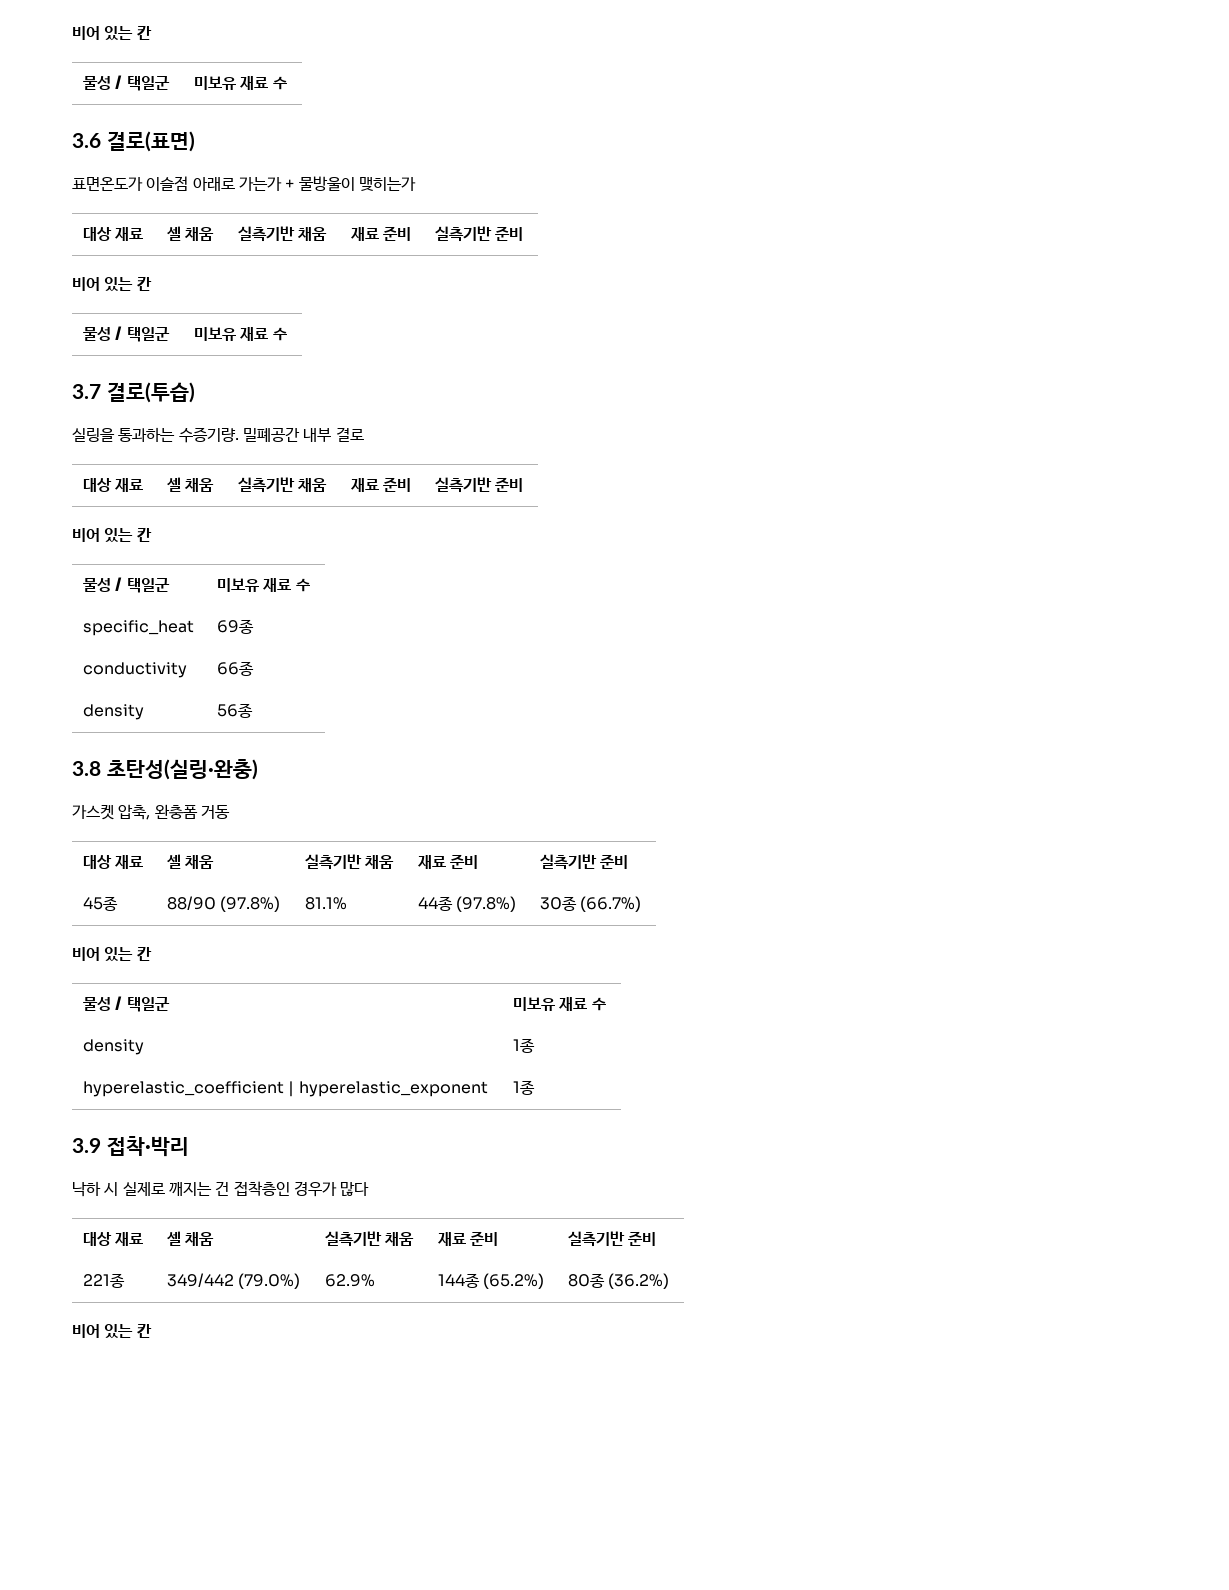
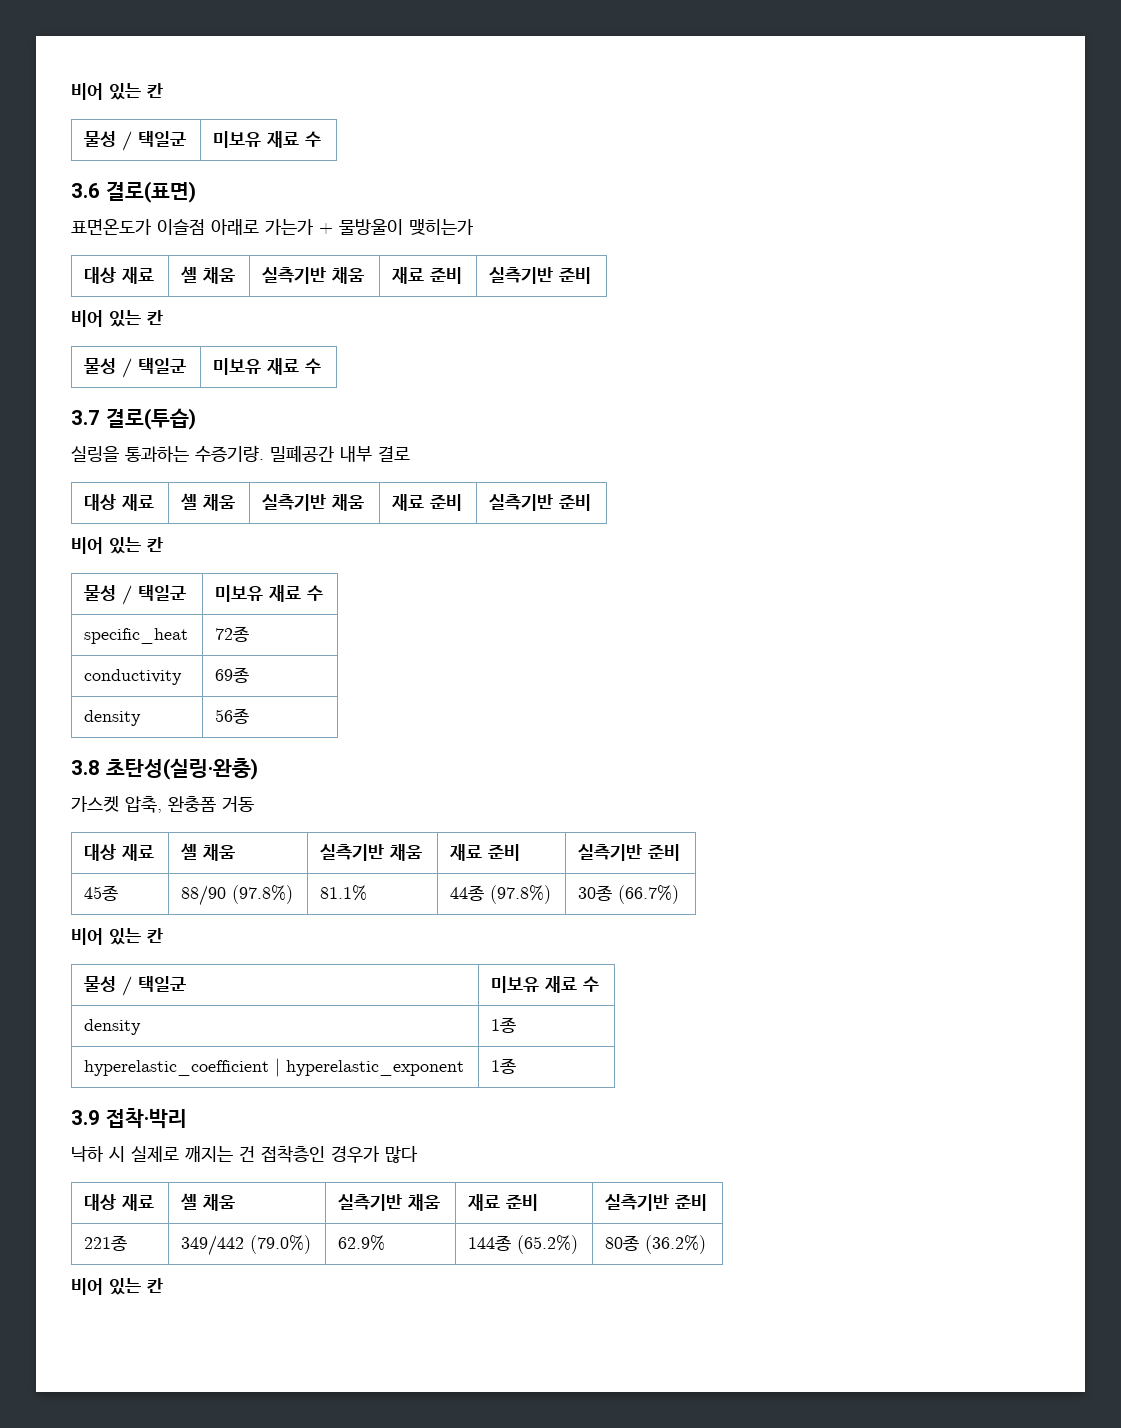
- specific_heat | 69종
+ specific_heat | 72종
- conductivity | 66종
+ conductivity | 69종

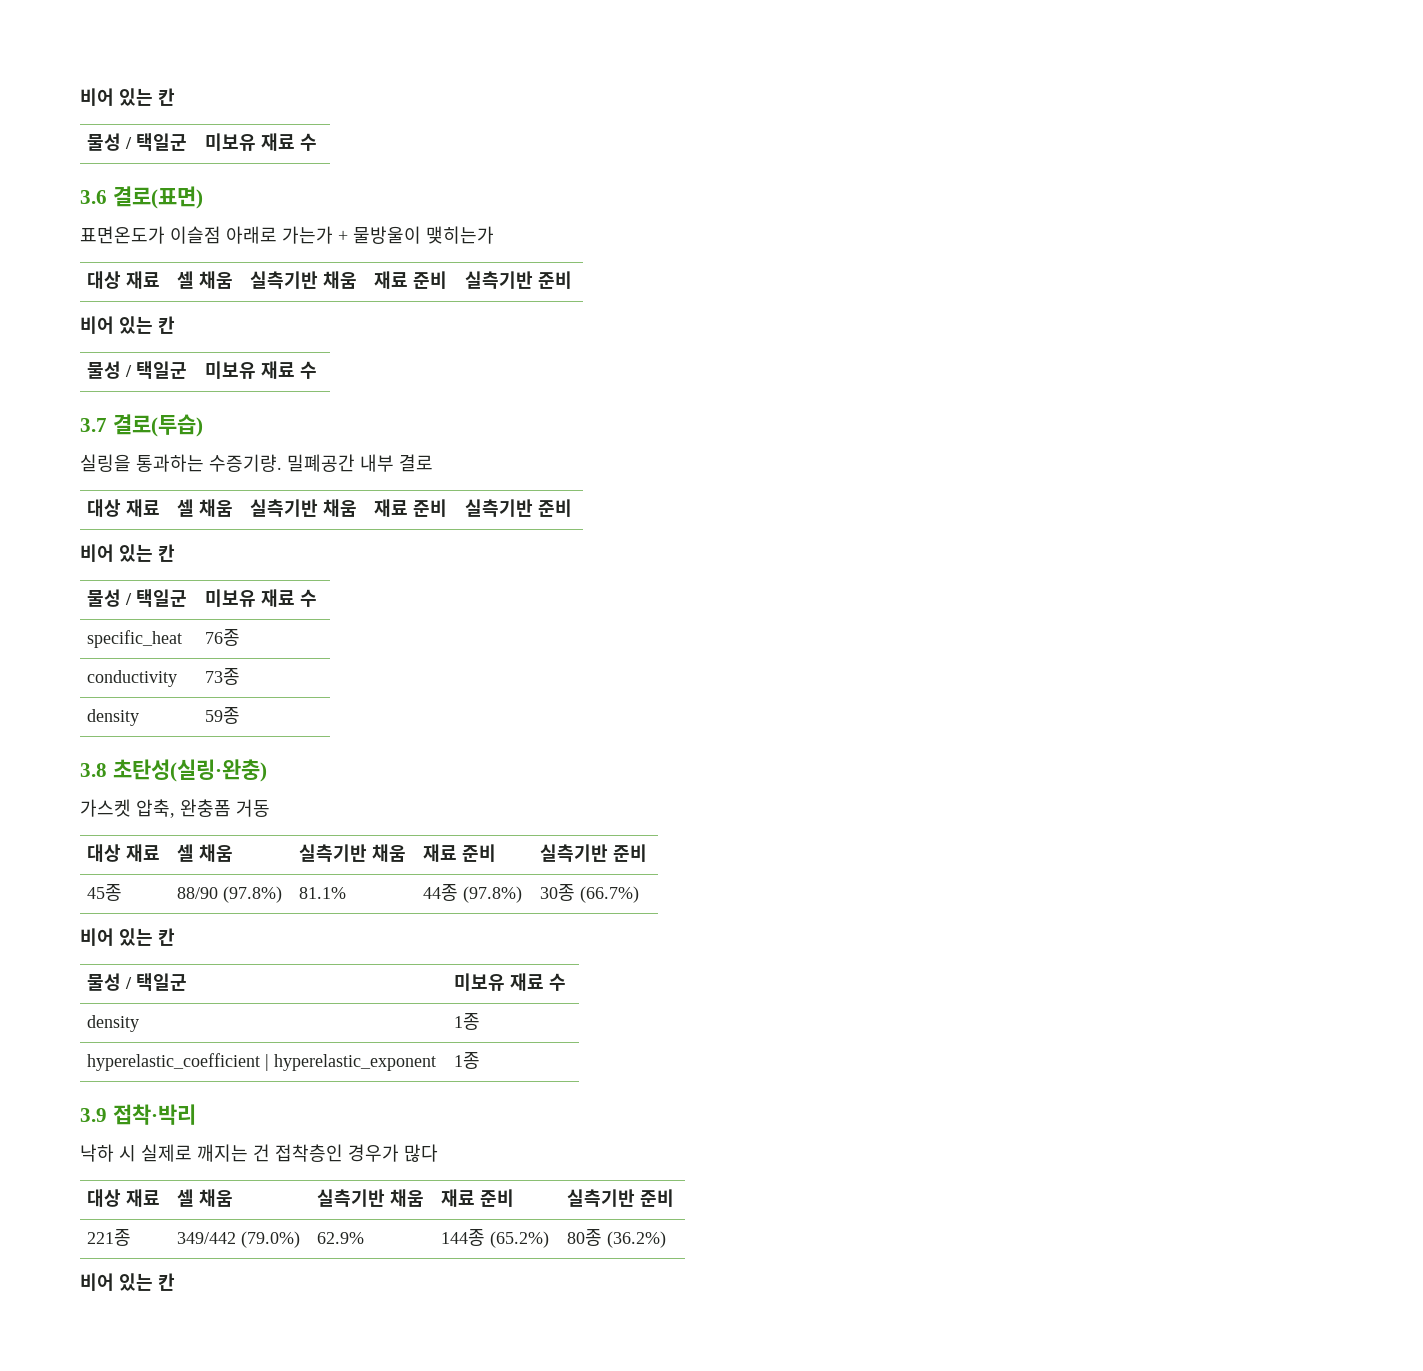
- specific_heat | 72종
+ specific_heat | 76종
- conductivity | 69종
- density | 56종
+ conductivity | 73종
+ density | 59종

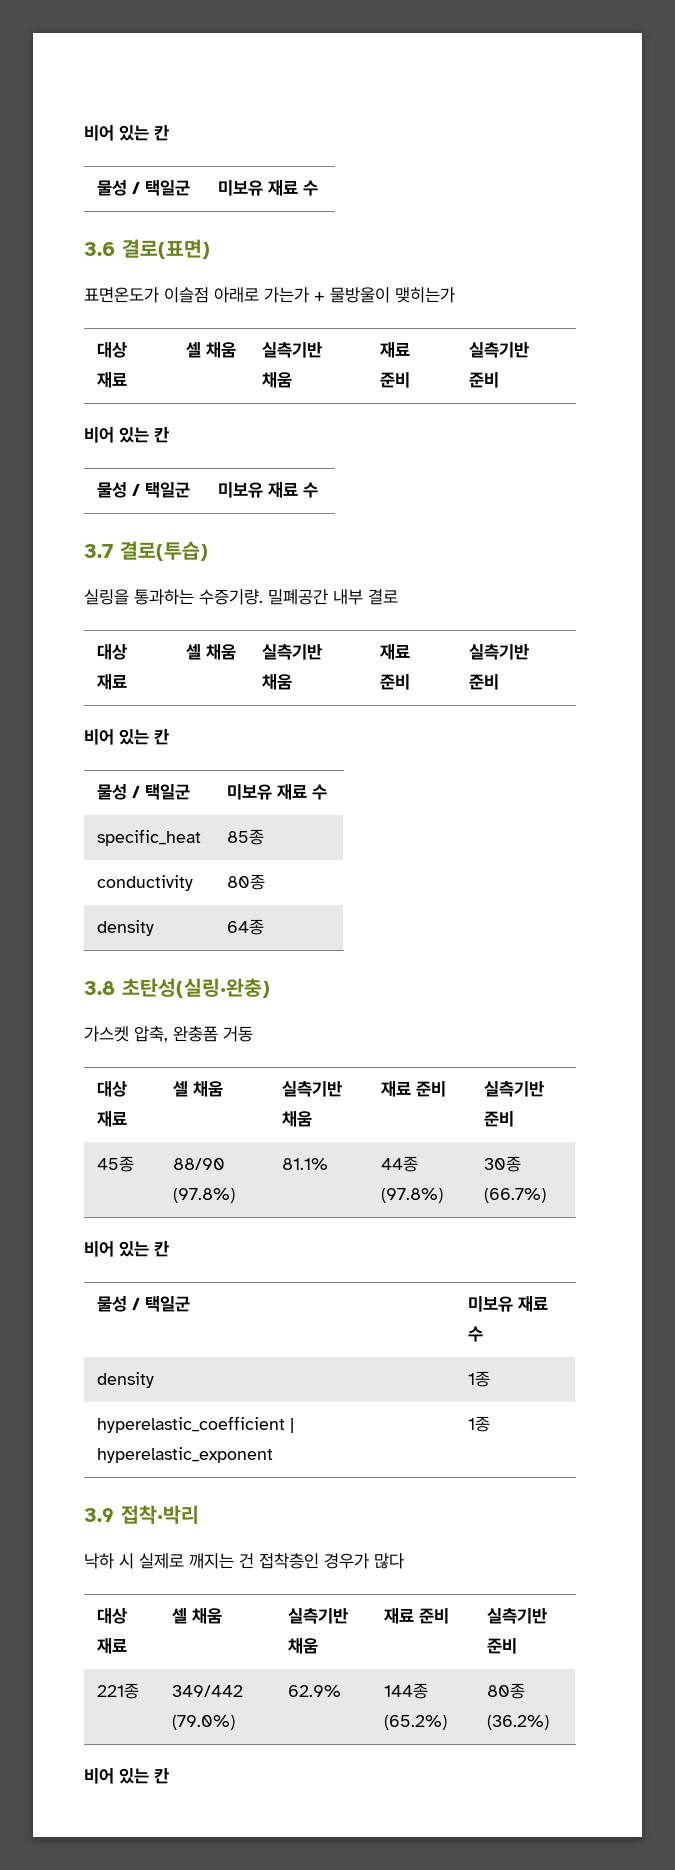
- specific_heat | 76종
+ specific_heat | 85종
- conductivity | 73종
- density | 59종
+ conductivity | 80종
+ density | 64종

